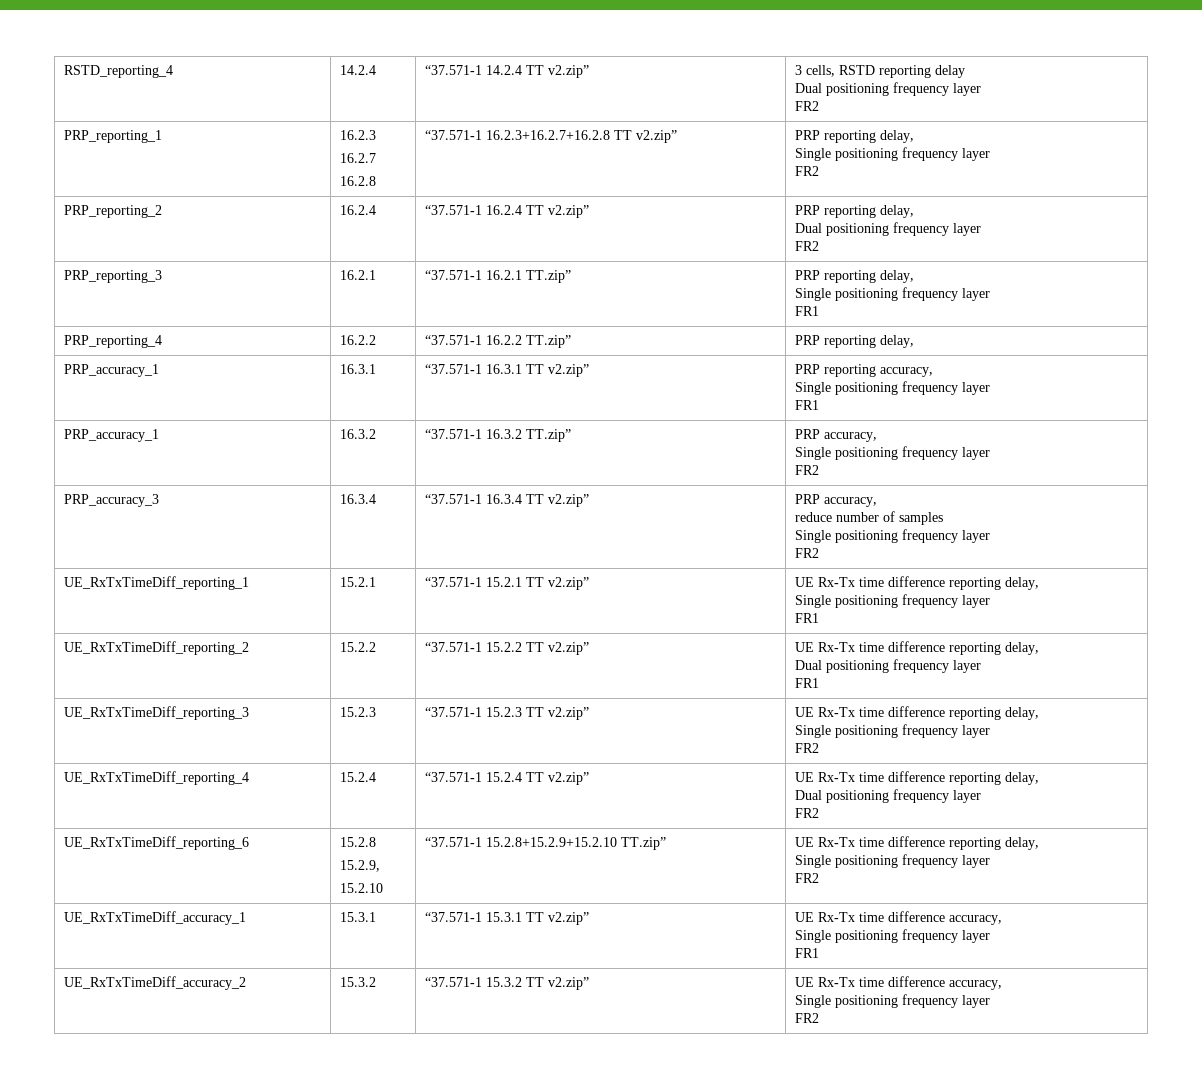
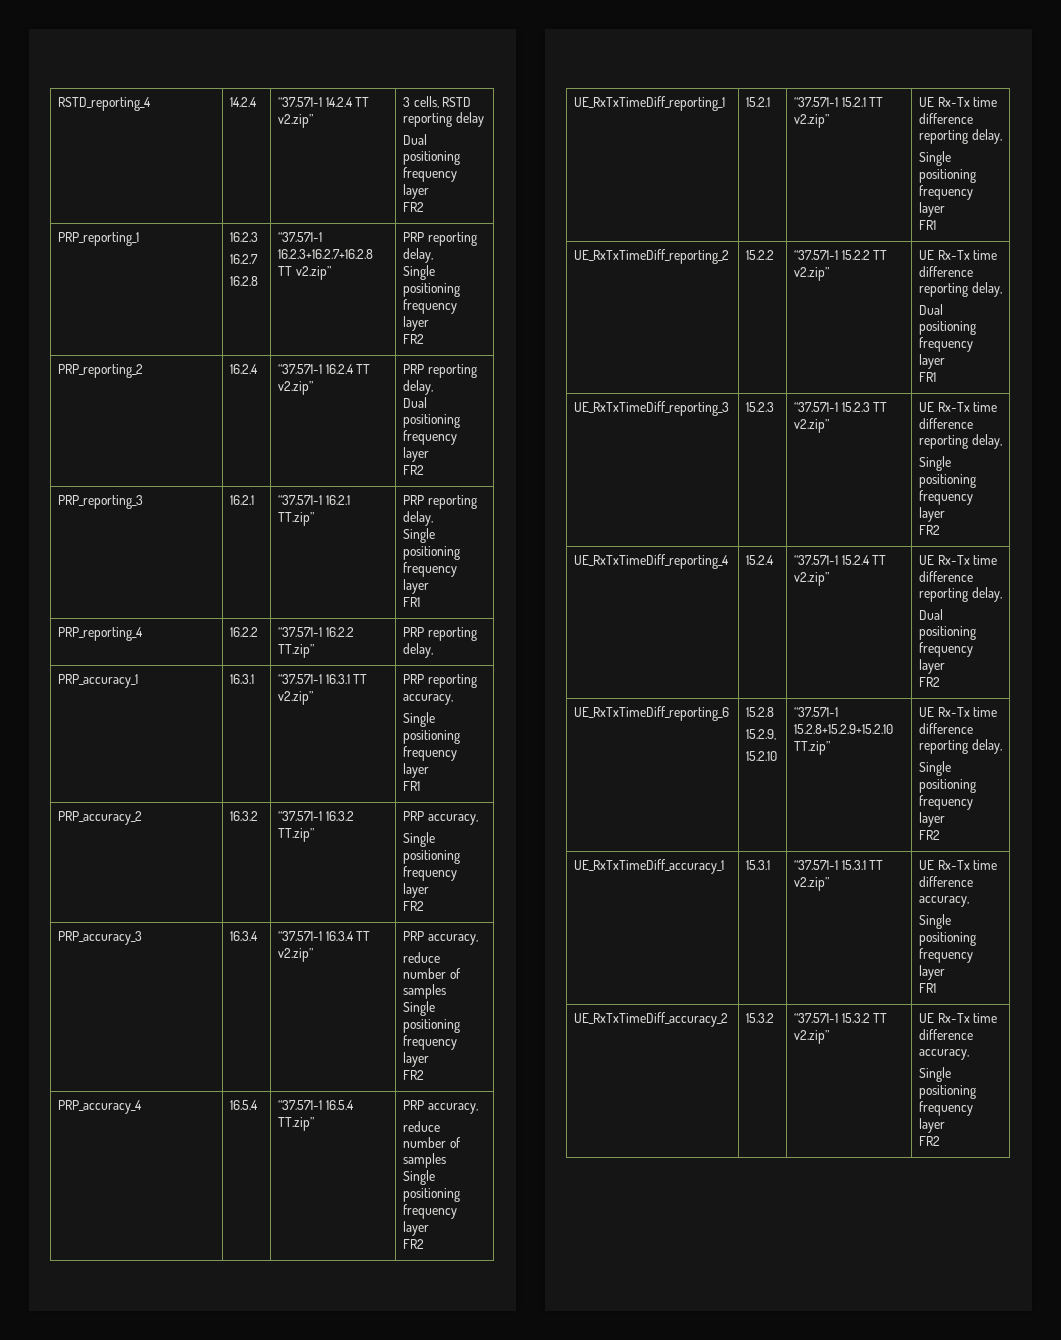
- PRP_accuracy_1 | 16.3.2 | “37.571-1 16.3.2 TT.zip” | PRP accuracy,
+ PRP_accuracy_2 | 16.3.2 | “37.571-1 16.3.2 TT.zip” | PRP accuracy,
+ PRP_accuracy_4 | 16.5.4 | “37.571-1 16.5.4 TT.zip” | PRP accuracy,
+ reduce number of samples
+ Single positioning frequency layer
+ FR2

